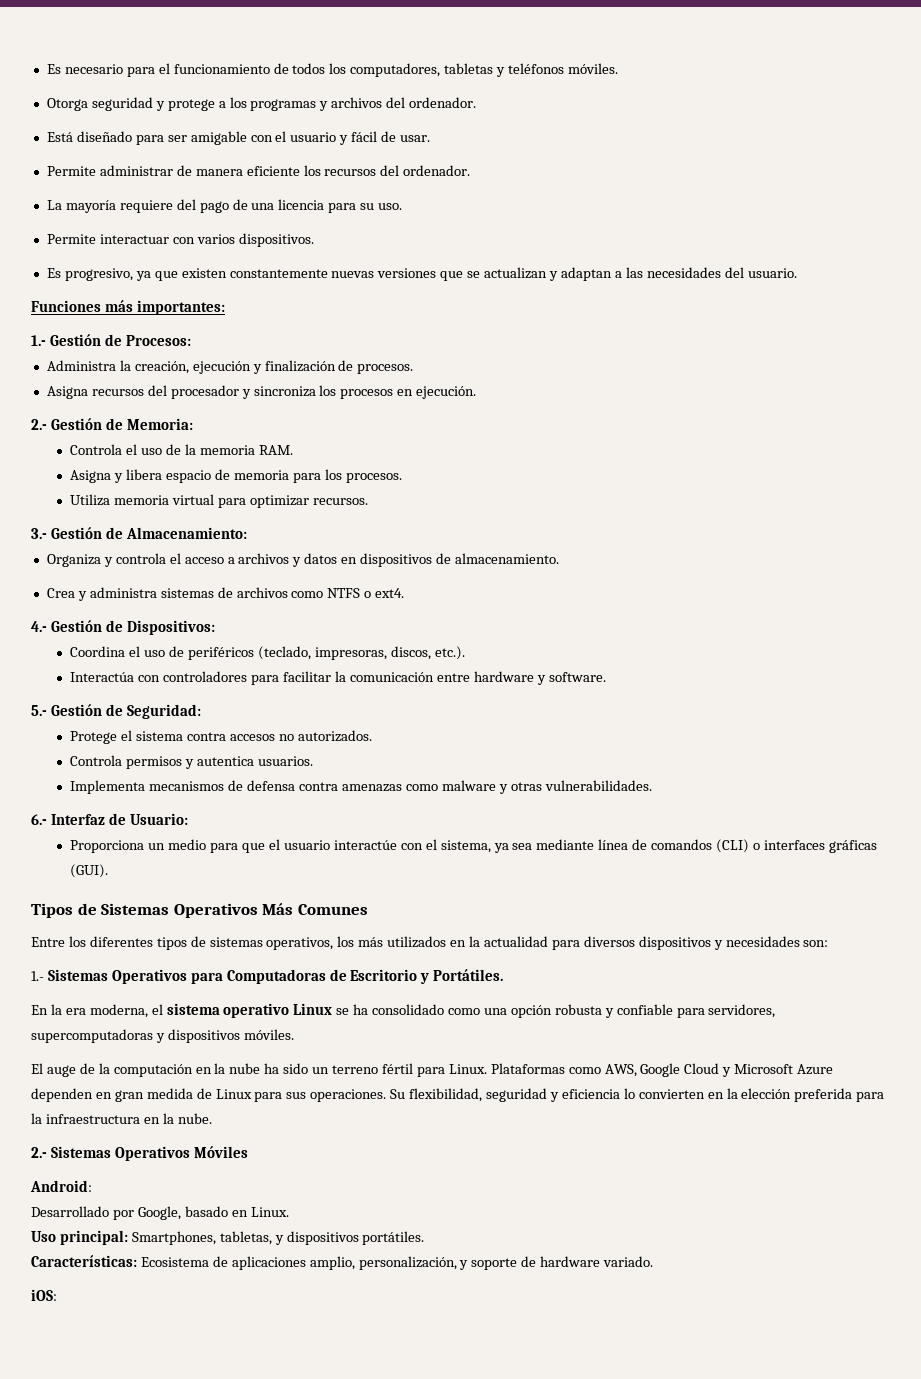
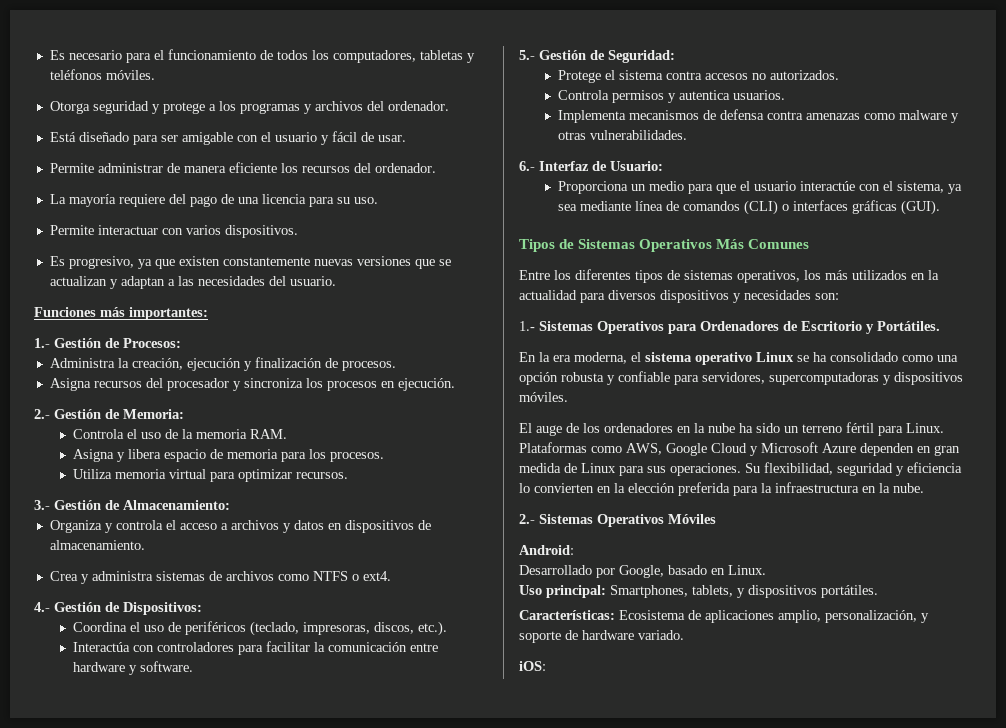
- 1.- Sistemas Operativos para Computadoras de Escritorio y Portátiles.
+ 1.- Sistemas Operativos para Ordenadores de Escritorio y Portátiles.
- El auge de la computación en la nube ha sido un terreno fértil para Linux.
+ El auge de los ordenadores en la nube ha sido un terreno fértil para Linux.
- Uso principal: Smartphones, tabletas, y dispositivos portátiles.
+ Uso principal: Smartphones, tablets, y dispositivos portátiles.

